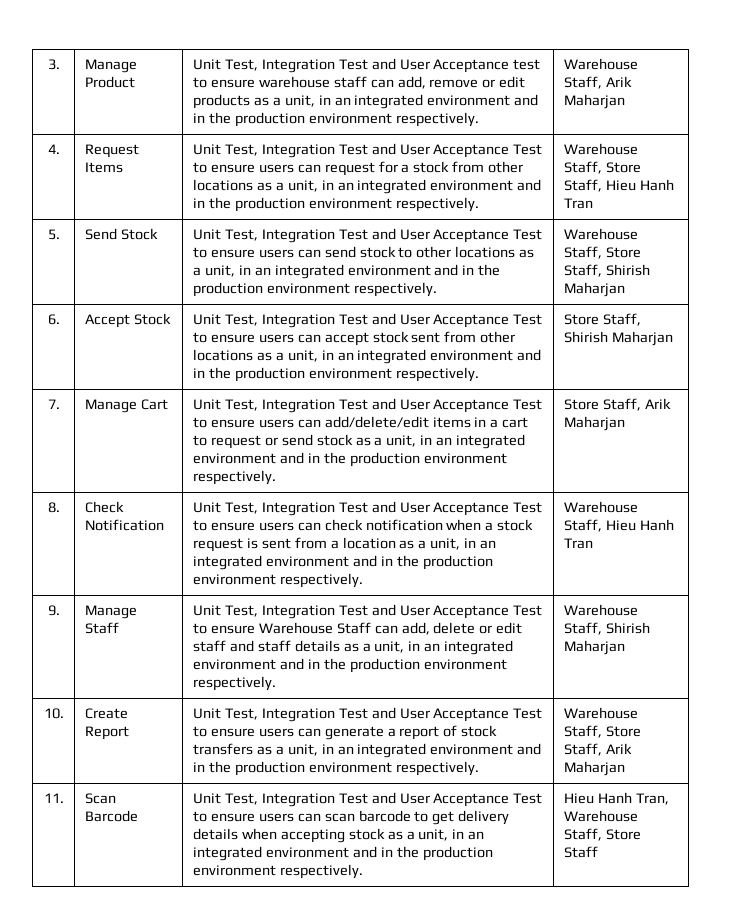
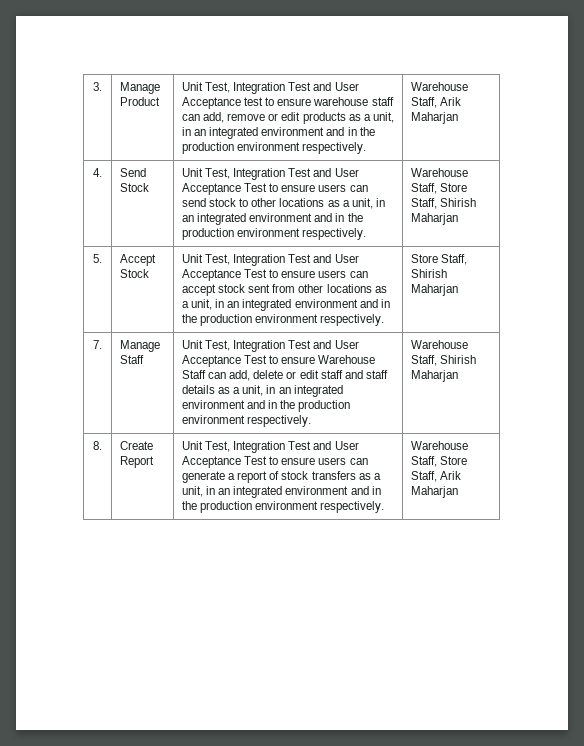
- Request Items | Unit Test, Integration Test and User Acceptance Test to ensure users can request for a stock from other locations as a unit, in an integrated environment and in the production environment respectively. | Warehouse Staff, Store Staff, Hieu Hanh Tran
- 5. | Send Stock | Unit Test, Integration Test and User Acceptance Test to ensure users can send stock to other locations as a unit, in an integrated environment and in the production environment respectively. | Warehouse Staff, Store Staff, Shirish Maharjan
+ Send Stock | Unit Test, Integration Test and User Acceptance Test to ensure users can send stock to other locations as a unit, in an integrated environment and in the production environment respectively. | Warehouse Staff, Store Staff, Shirish Maharjan
- 6. | Accept Stock | Unit Test, Integration Test and User Acceptance Test to ensure users can accept stock sent from other locations as a unit, in an integrated environment and in the production environment respectively. | Store Staff, Shirish Maharjan
+ 5. | Accept Stock | Unit Test, Integration Test and User Acceptance Test to ensure users can accept stock sent from other locations as a unit, in an integrated environment and in the production environment respectively. | Store Staff, Shirish Maharjan
- Manage Cart | Unit Test, Integration Test and User Acceptance Test to ensure users can add/delete/edit items in a cart to request or send stock as a unit, in an integrated environment and in the production environment respectively. | Store Staff, Arik Maharjan
- 8. | Check Notification | Unit Test, Integration Test and User Acceptance Test to ensure users can check notification when a stock request is sent from a location as a unit, in an integrated environment and in the production environment respectively. | Warehouse Staff, Hieu Hanh Tran
- 9.
- 10. | Create Report | Unit Test, Integration Test and User Acceptance Test to ensure users can generate a report of stock transfers as a unit, in an integrated environment and in the production environment respectively. | Warehouse Staff, Store Staff, Arik Maharjan
+ 8. | Create Report | Unit Test, Integration Test and User Acceptance Test to ensure users can generate a report of stock transfers as a unit, in an integrated environment and in the production environment respectively. | Warehouse Staff, Store Staff, Arik Maharjan
- 11. | Scan Barcode | Unit Test, Integration Test and User Acceptance Test to ensure users can scan barcode to get delivery details when accepting stock as a unit, in an integrated environment and in the production environment respectively. | Hieu Hanh Tran, Warehouse Staff, Store Staff

